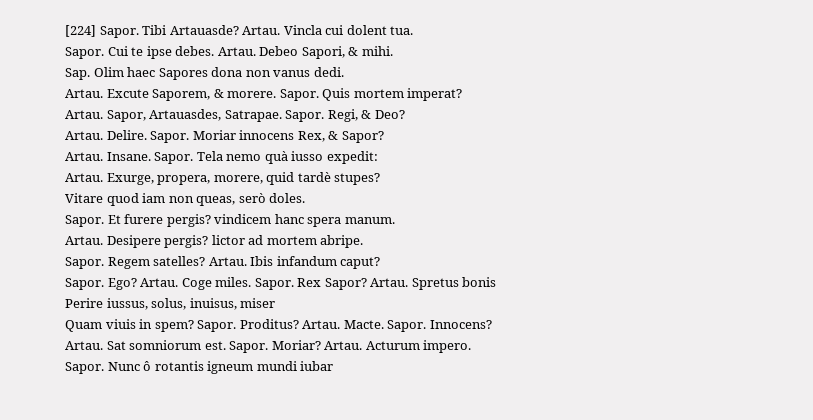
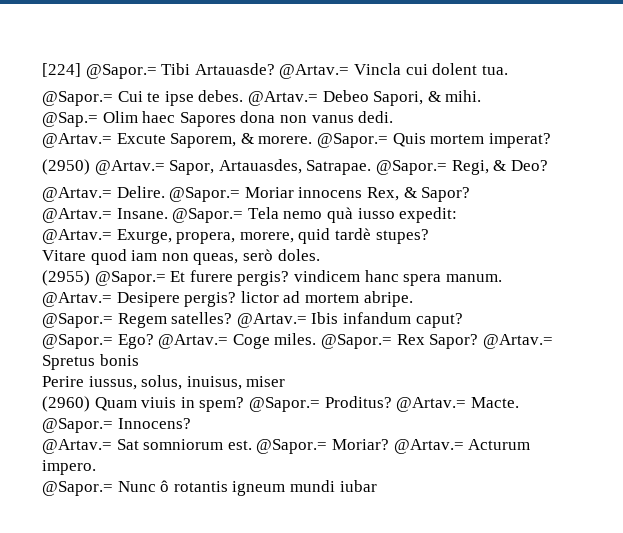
- [224] Sapor. Tibi Artauasde?
+ [224] @Sapor.= Tibi Artauasde?
- Artau. Vincla cui dolent tua.
+ @Artav.= Vincla cui dolent tua.
- Sapor. Cui te ipse debes.
+ @Sapor.= Cui te ipse debes.
- Artau. Debeo Sapori, & mihi.
+ @Artav.= Debeo Sapori, & mihi.
- Sap. Olim haec Sapores dona non vanus dedi.
+ @Sap.= Olim haec Sapores dona non vanus dedi.
- Artau. Excute Saporem, & morere.
+ @Artav.= Excute Saporem, & morere.
- Sapor. Quis mortem imperat?
+ @Sapor.= Quis mortem imperat?
- Artau. Sapor, Artauasdes, Satrapae.
+ (2950) @Artav.= Sapor, Artauasdes, Satrapae.
- Sapor. Regi, & Deo?
+ @Sapor.= Regi, & Deo?
- Artau. Delire. Sapor. Moriar innocens Rex, & Sapor?
+ @Artav.= Delire. @Sapor.= Moriar innocens Rex, & Sapor?
- Artau. Insane. Sapor. Tela nemo quà iusso expedit:
+ @Artav.= Insane. @Sapor.= Tela nemo quà iusso expedit:
- Artau. Exurge, propera, morere, quid tardè stupes?
+ @Artav.= Exurge, propera, morere, quid tardè stupes?
- Sapor. Et furere pergis? vindicem hanc spera manum.
+ (2955) @Sapor.= Et furere pergis? vindicem hanc spera manum.
- Artau. Desipere pergis? lictor ad mortem abripe.
+ @Artav.= Desipere pergis? lictor ad mortem abripe.
- Sapor. Regem satelles?
+ @Sapor.= Regem satelles?
- Artau. Ibis infandum caput?
+ @Artav.= Ibis infandum caput?
- Sapor. Ego? Artau. Coge miles.
+ @Sapor.= Ego? @Artav.= Coge miles.
- Sapor. Rex Sapor?
+ @Sapor.= Rex Sapor?
- Artau. Spretus bonis
+ @Artav.= Spretus bonis
- Quam viuis in spem?
+ (2960) Quam viuis in spem?
- Sapor. Proditus? Artau. Macte. Sapor. Innocens?
+ @Sapor.= Proditus? @Artav.= Macte. @Sapor.= Innocens?
- Artau. Sat somniorum est.
+ @Artav.= Sat somniorum est.
- Sapor. Moriar? Artau. Acturum impero.
+ @Sapor.= Moriar? @Artav.= Acturum impero.
- Sapor. Nunc ô rotantis igneum mundi iubar
+ @Sapor.= Nunc ô rotantis igneum mundi iubar

